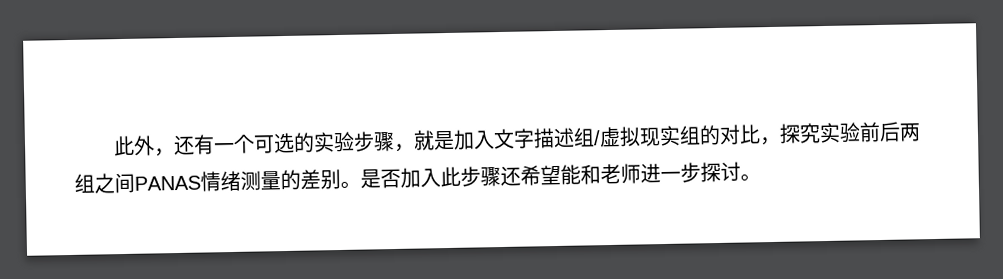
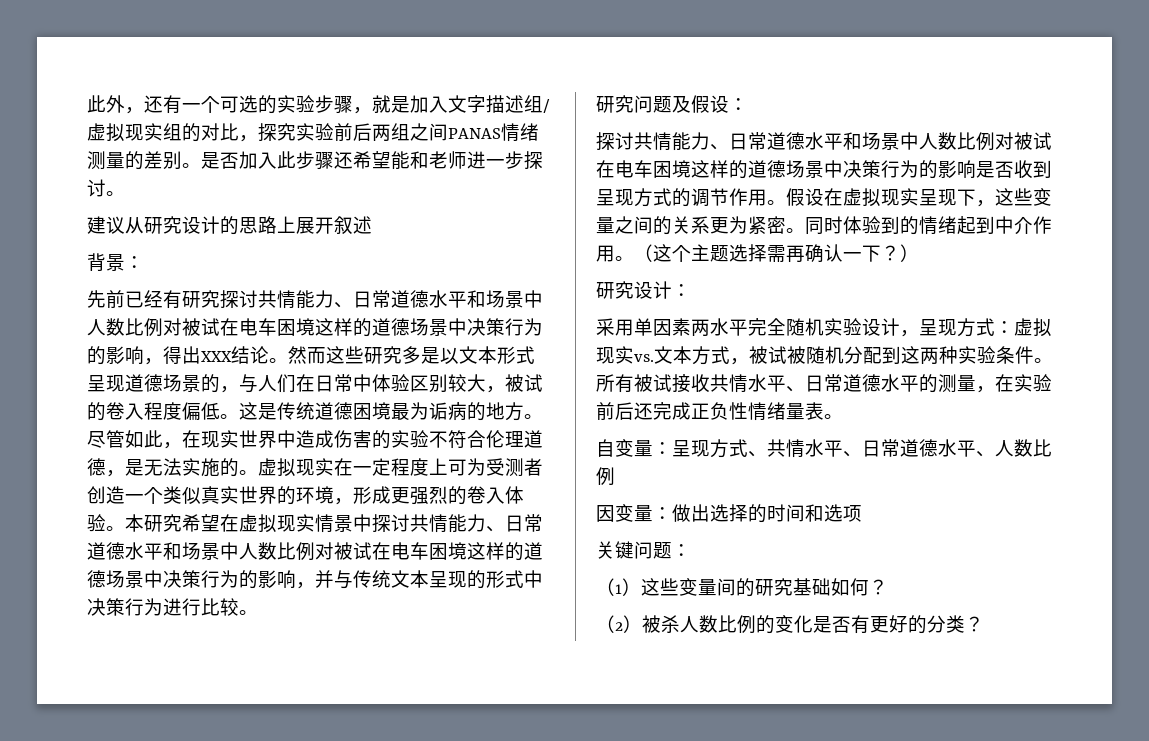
+ 建议从研究设计的思路上展开叙述
+ 背景：
+ 先前已经有研究探讨共情能力、日常道德水平和场景中人数比例对被试在电车困境这样的道德场景中决策行为的影响，得出XXX结论。然而这些研究多是以文本形式呈现道德场景的，与人们在日常中体验区别较大，被试的卷入程度偏低。这是传统道德困境最为诟病的地方。尽管如此，在现实世界中造成伤害的实验不符合伦理道德，是无法实施的。虚拟现实在一定程度上可为受测者创造一个类似真实世界的环境，形成更强烈的卷入体验。本研究希望在虚拟现实情景中探讨共情能力、日常道德水平和场景中人数比例对被试在电车困境这样的道德场景中决策行为的影响，并与传统文本呈现的形式中决策行为进行比较。
+ 研究问题及假设：
+ 探讨共情能力、日常道德水平和场景中人数比例对被试在电车困境这样的道德场景中决策行为的影响是否收到呈现方式的调节作用。假设在虚拟现实呈现下，这些变量之间的关系更为紧密。同时体验到的情绪起到中介作用。（这个主题选择需再确认一下？）
+ 研究设计：
+ 采用单因素两水平完全随机实验设计，呈现方式：虚拟现实vs.文本方式，被试被随机分配到这两种实验条件。所有被试接收共情水平、日常道德水平的测量，在实验前后还完成正负性情绪量表。
+ 自变量：呈现方式、共情水平、日常道德水平、人数比例
+ 因变量：做出选择的时间和选项
+ 关键问题：
+ （1）这些变量间的研究基础如何？
+ （2）被杀人数比例的变化是否有更好的分类？

